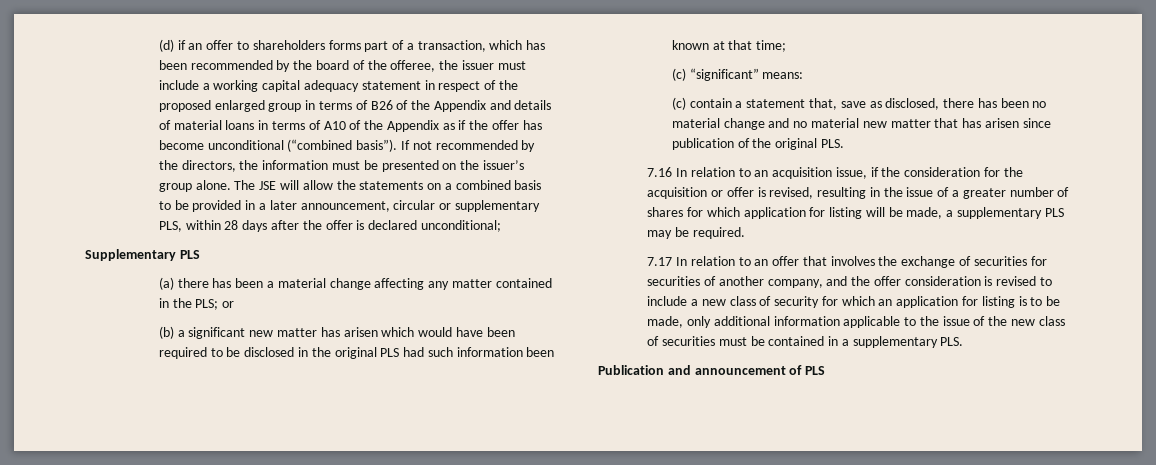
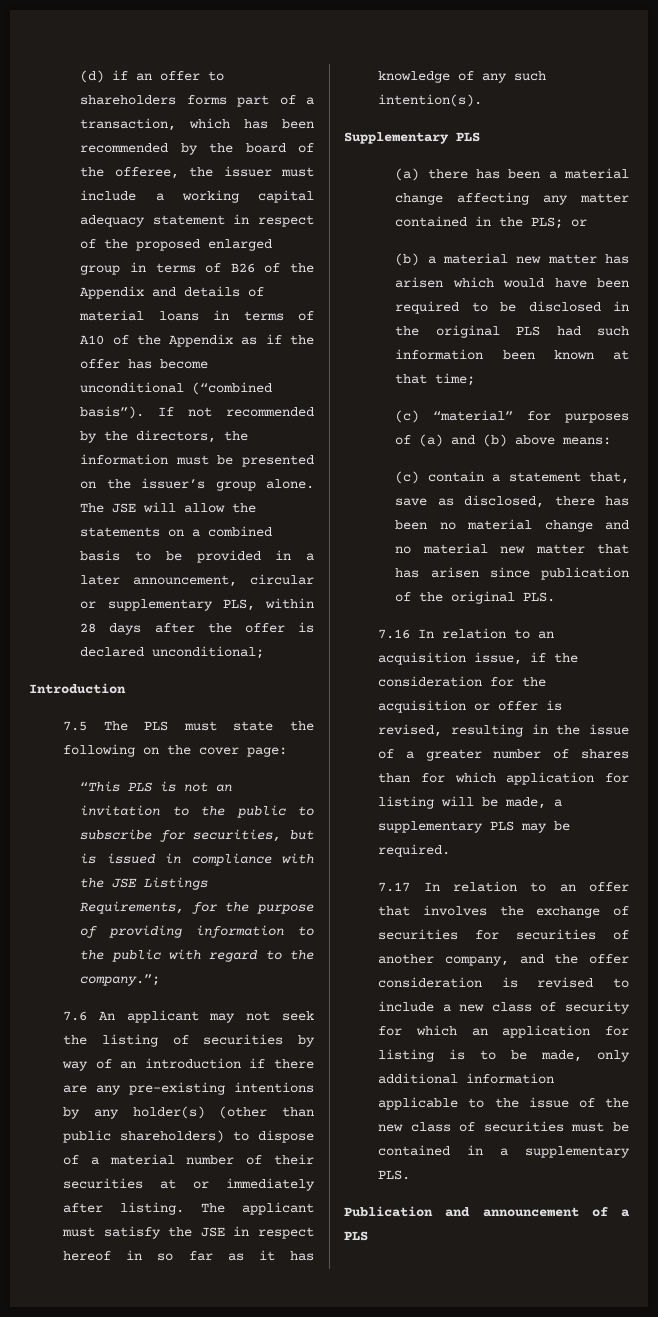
+ Introduction
+ 7.5 The PLS must state the following on the cover page:
+ “This PLS is not an invitation to the public to subscribe for securities, but is issued in compliance with the JSE Listings Requirements, for the purpose of providing information to the public with regard to the company.”;
+ 7.6 An applicant may not seek the listing of securities by way of an introduction if there are any pre-existing intentions by any holder(s) (other than public shareholders) to dispose of a material number of their securities at or immediately after listing. The applicant must satisfy the JSE in respect hereof in so far as it has knowledge of any such intention(s).
- (b) a significant new matter has arisen which would have been required to be disclosed in the original PLS had such information been known at that time;
+ (b) a material new matter has arisen which would have been required to be disclosed in the original PLS had such information been known at that time;
- (c) “significant” means:
+ (c) “material” for purposes of (a) and (b) above means:
- 7.16 In relation to an acquisition issue, if the consideration for the acquisition or offer is revised, resulting in the issue of a greater number of shares for which application for listing will be made, a supplementary PLS may be required.
+ 7.16 In relation to an acquisition issue, if the consideration for the acquisition or offer is revised, resulting in the issue of a greater number of shares than for which application for listing will be made, a supplementary PLS may be required.
- Publication and announcement of PLS
+ Publication and announcement of a PLS

